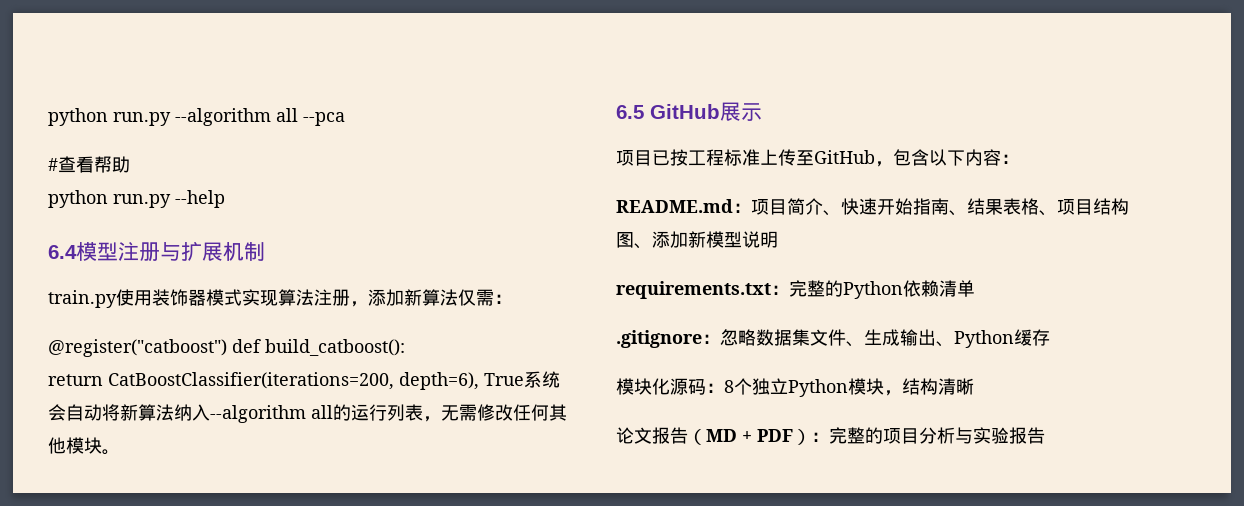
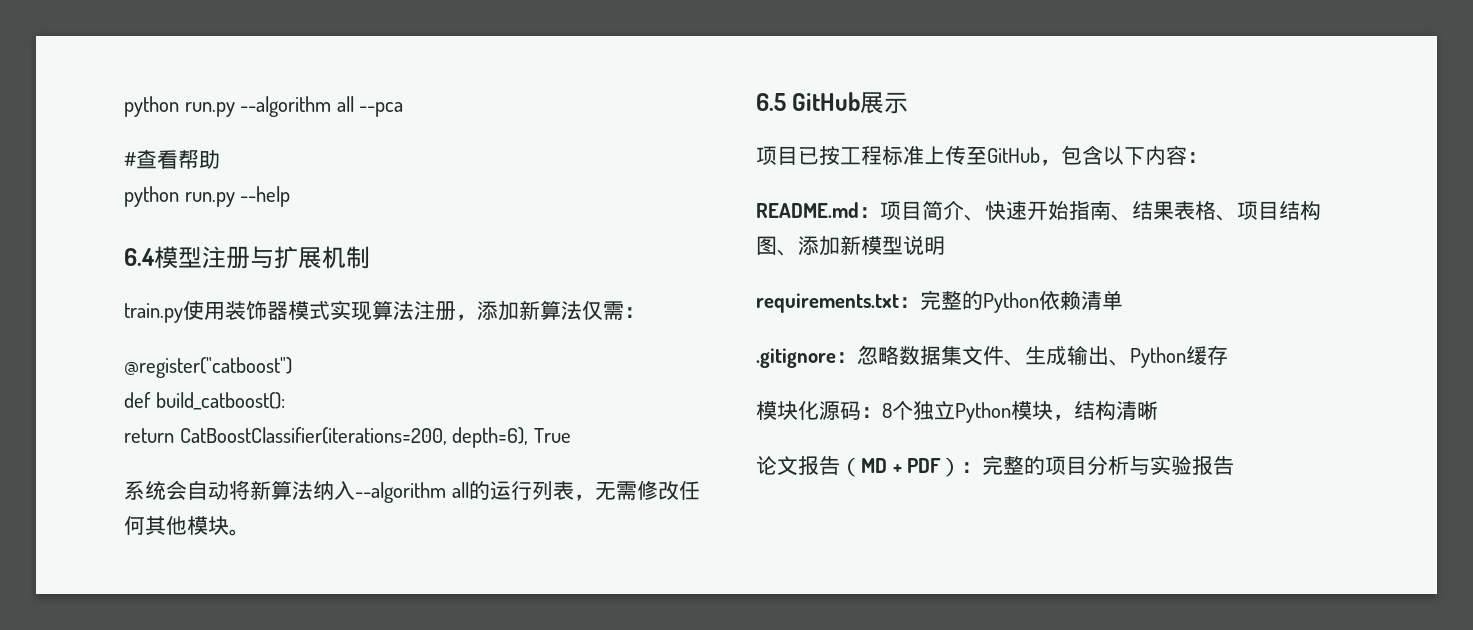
- @register("catboost") def build_catboost():
+ @register("catboost")
+ def build_catboost():
- return CatBoostClassifier(iterations=200, depth=6), True系统会自动将新算法纳入--algorithm all的运行列表，无需修改任何其他模块。
+ return CatBoostClassifier(iterations=200, depth=6), True
+ 系统会自动将新算法纳入--algorithm all的运行列表，无需修改任何其他模块。

